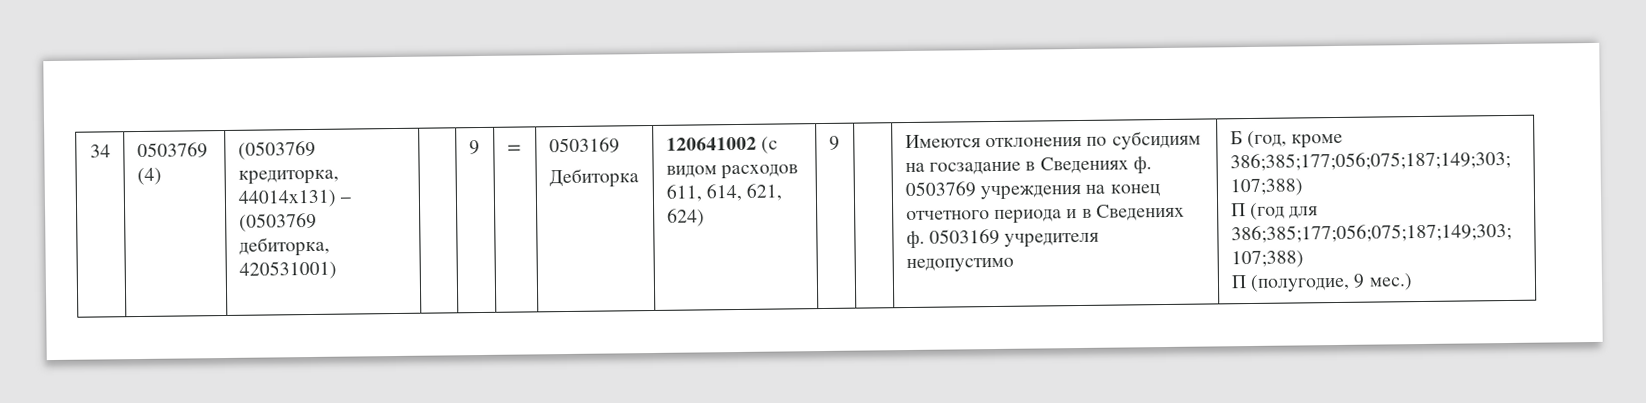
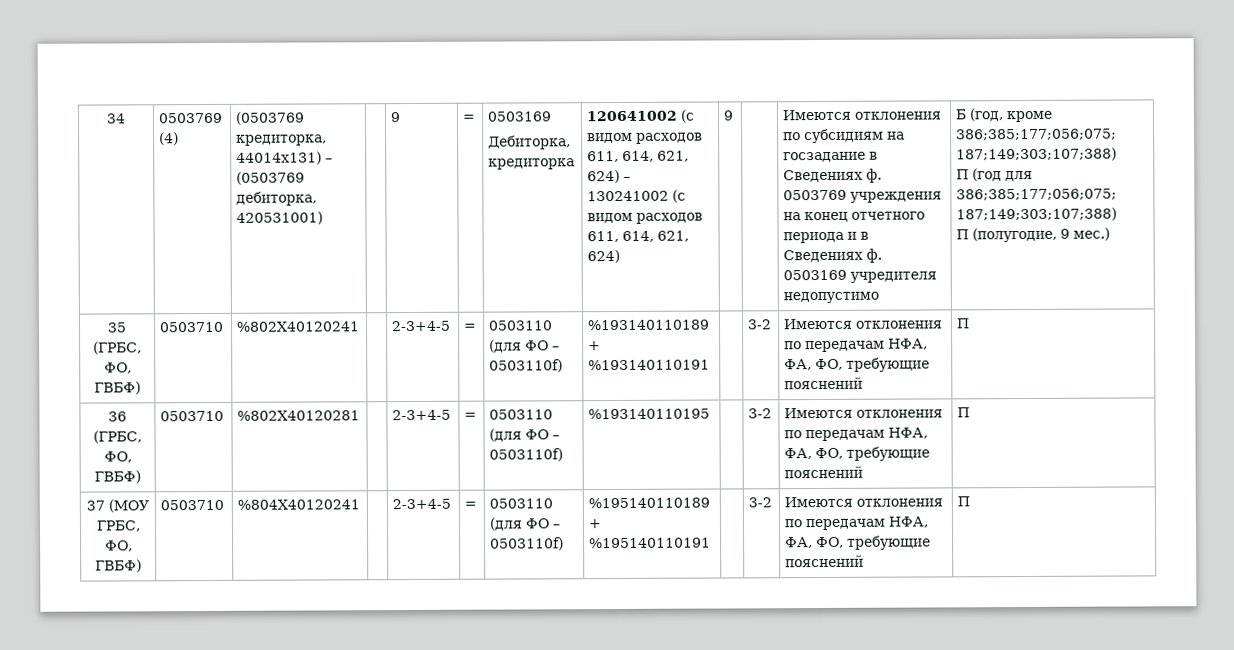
- Дебиторка
+ Дебиторка, кредиторка
- 120641002 (с видом расходов 611, 614, 621, 624)
+ 120641002 (с видом расходов 611, 614, 621, 624) – 130241002 (с видом расходов 611, 614, 621, 624)
+ 35 (ГРБС, ФО, ГВБФ) | 0503710 | %802Х40120241 | | 2-3+4-5 | = | 0503110 (для ФО – 0503110f) | %193140110189 + %193140110191 | | 3-2 | Имеются отклонения по передачам НФА, ФА, ФО, требующие пояснений | П
+ 36 (ГРБС, ФО, ГВБФ) | 0503710 | %802Х40120281 | | 2-3+4-5 | = | 0503110 (для ФО – 0503110f) | %193140110195 | | 3-2 | Имеются отклонения по передачам НФА, ФА, ФО, требующие пояснений | П
+ 37 (МОУ ГРБС, ФО, ГВБФ) | 0503710 | %804Х40120241 | | 2-3+4-5 | = | 0503110 (для ФО – 0503110f) | %195140110189 + %195140110191 | | 3-2 | Имеются отклонения по передачам НФА, ФА, ФО, требующие пояснений | П

